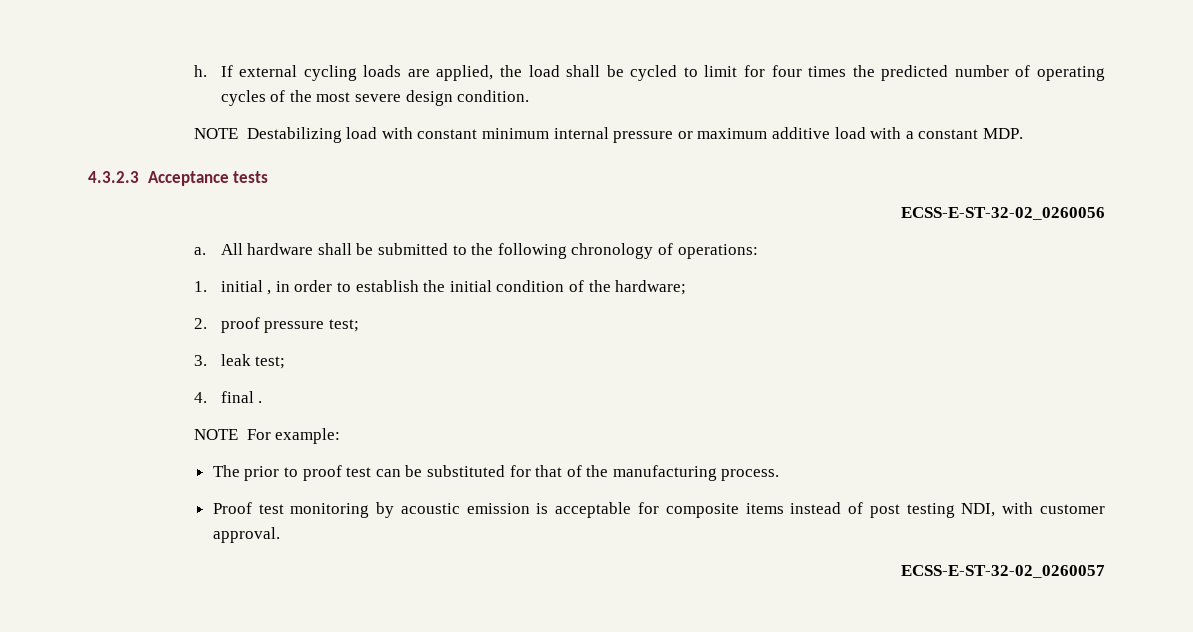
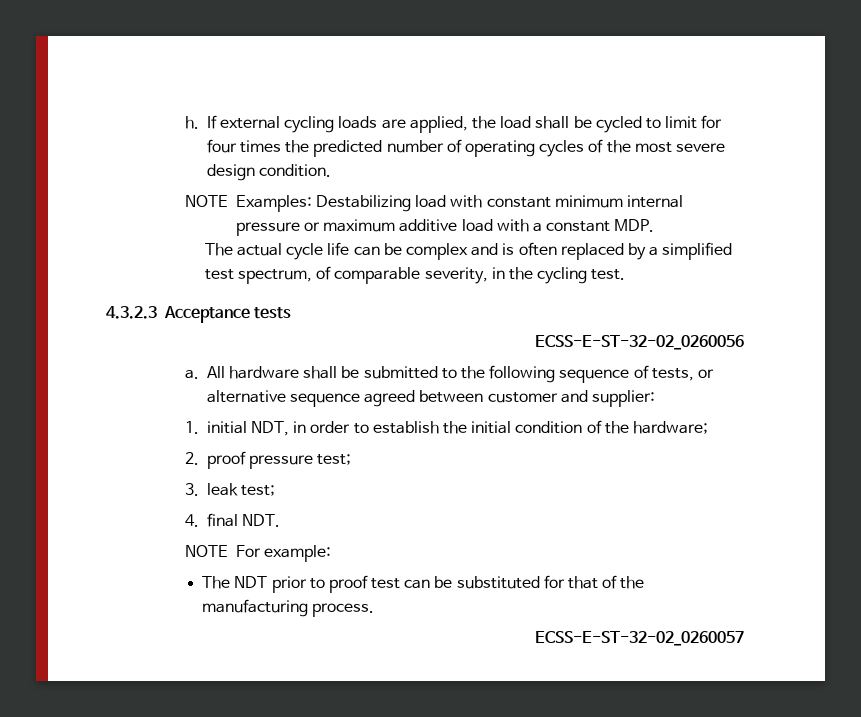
- NOTE Destabilizing load with constant minimum internal pressure or maximum additive load with a constant MDP.
+ NOTE Examples: Destabilizing load with constant minimum internal pressure or maximum additive load with a constant MDP.
+ The actual cycle life can be complex and is often replaced by a simplified test spectrum, of comparable severity, in the cycling test.
- All hardware shall be submitted to the following chronology of operations:
+ All hardware shall be submitted to the following sequence of tests, or alternative sequence agreed between customer and supplier:
- 1. initial , in order to establish the initial condition of the hardware;
+ 1. initial NDT, in order to establish the initial condition of the hardware;
- 4. final .
+ 4. final NDT.
- The prior to proof test can be substituted for that of the manufacturing process.
+ The NDT prior to proof test can be substituted for that of the manufacturing process.
- Proof test monitoring by acoustic emission is acceptable for composite items instead of post testing NDI, with customer approval.

